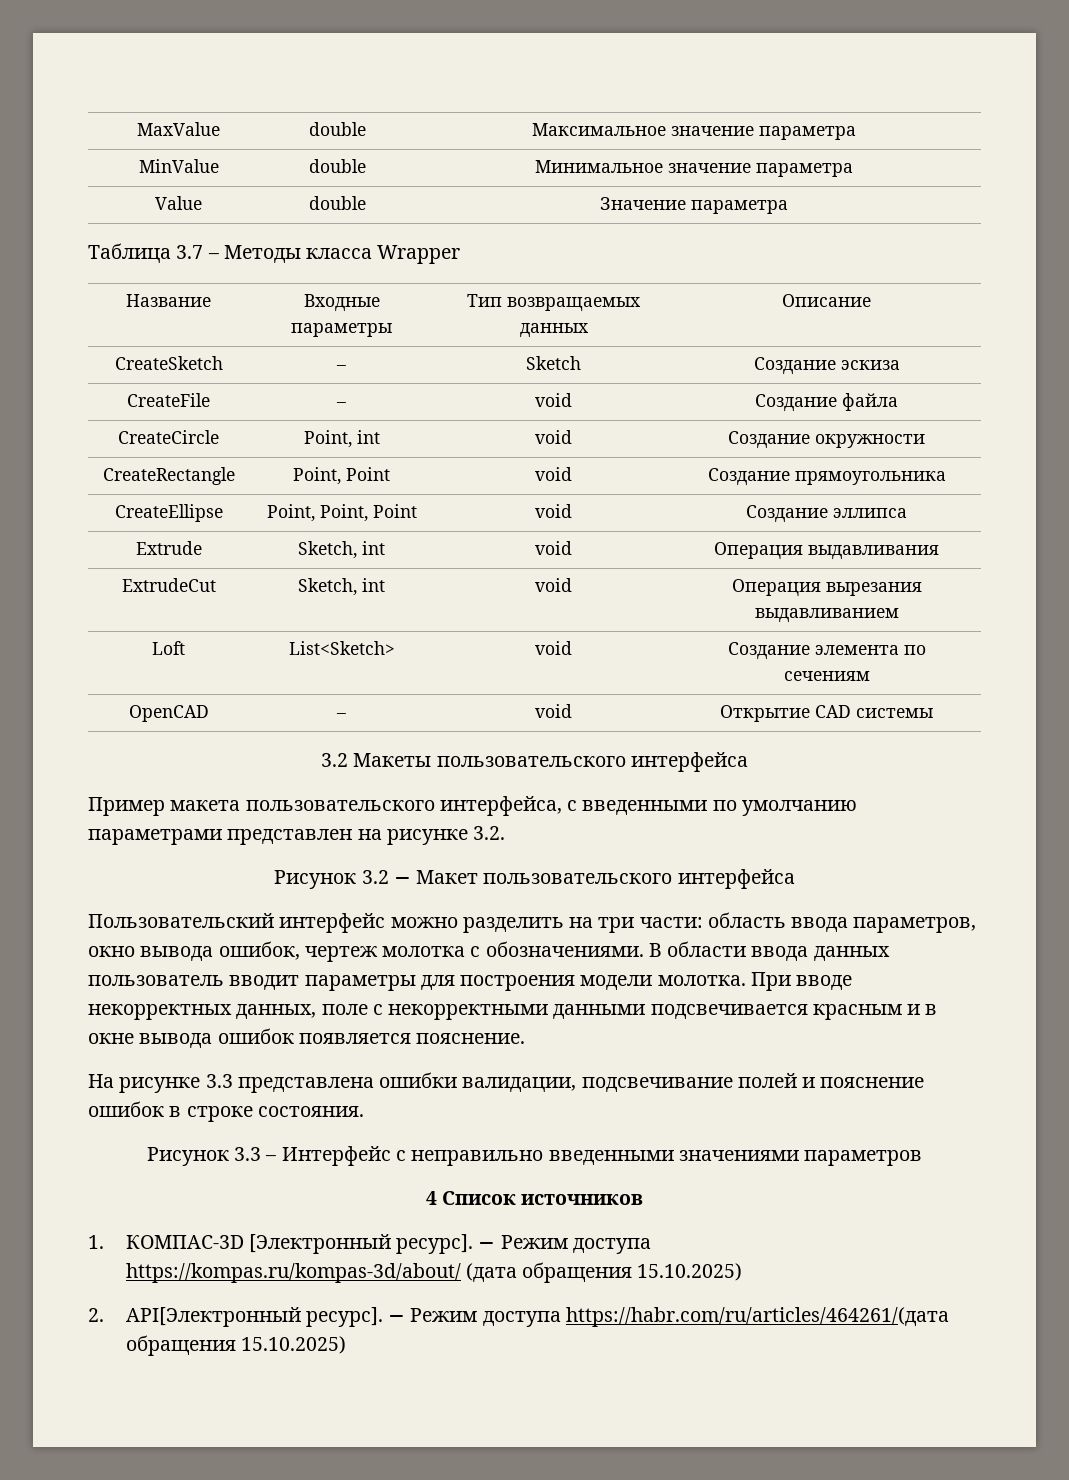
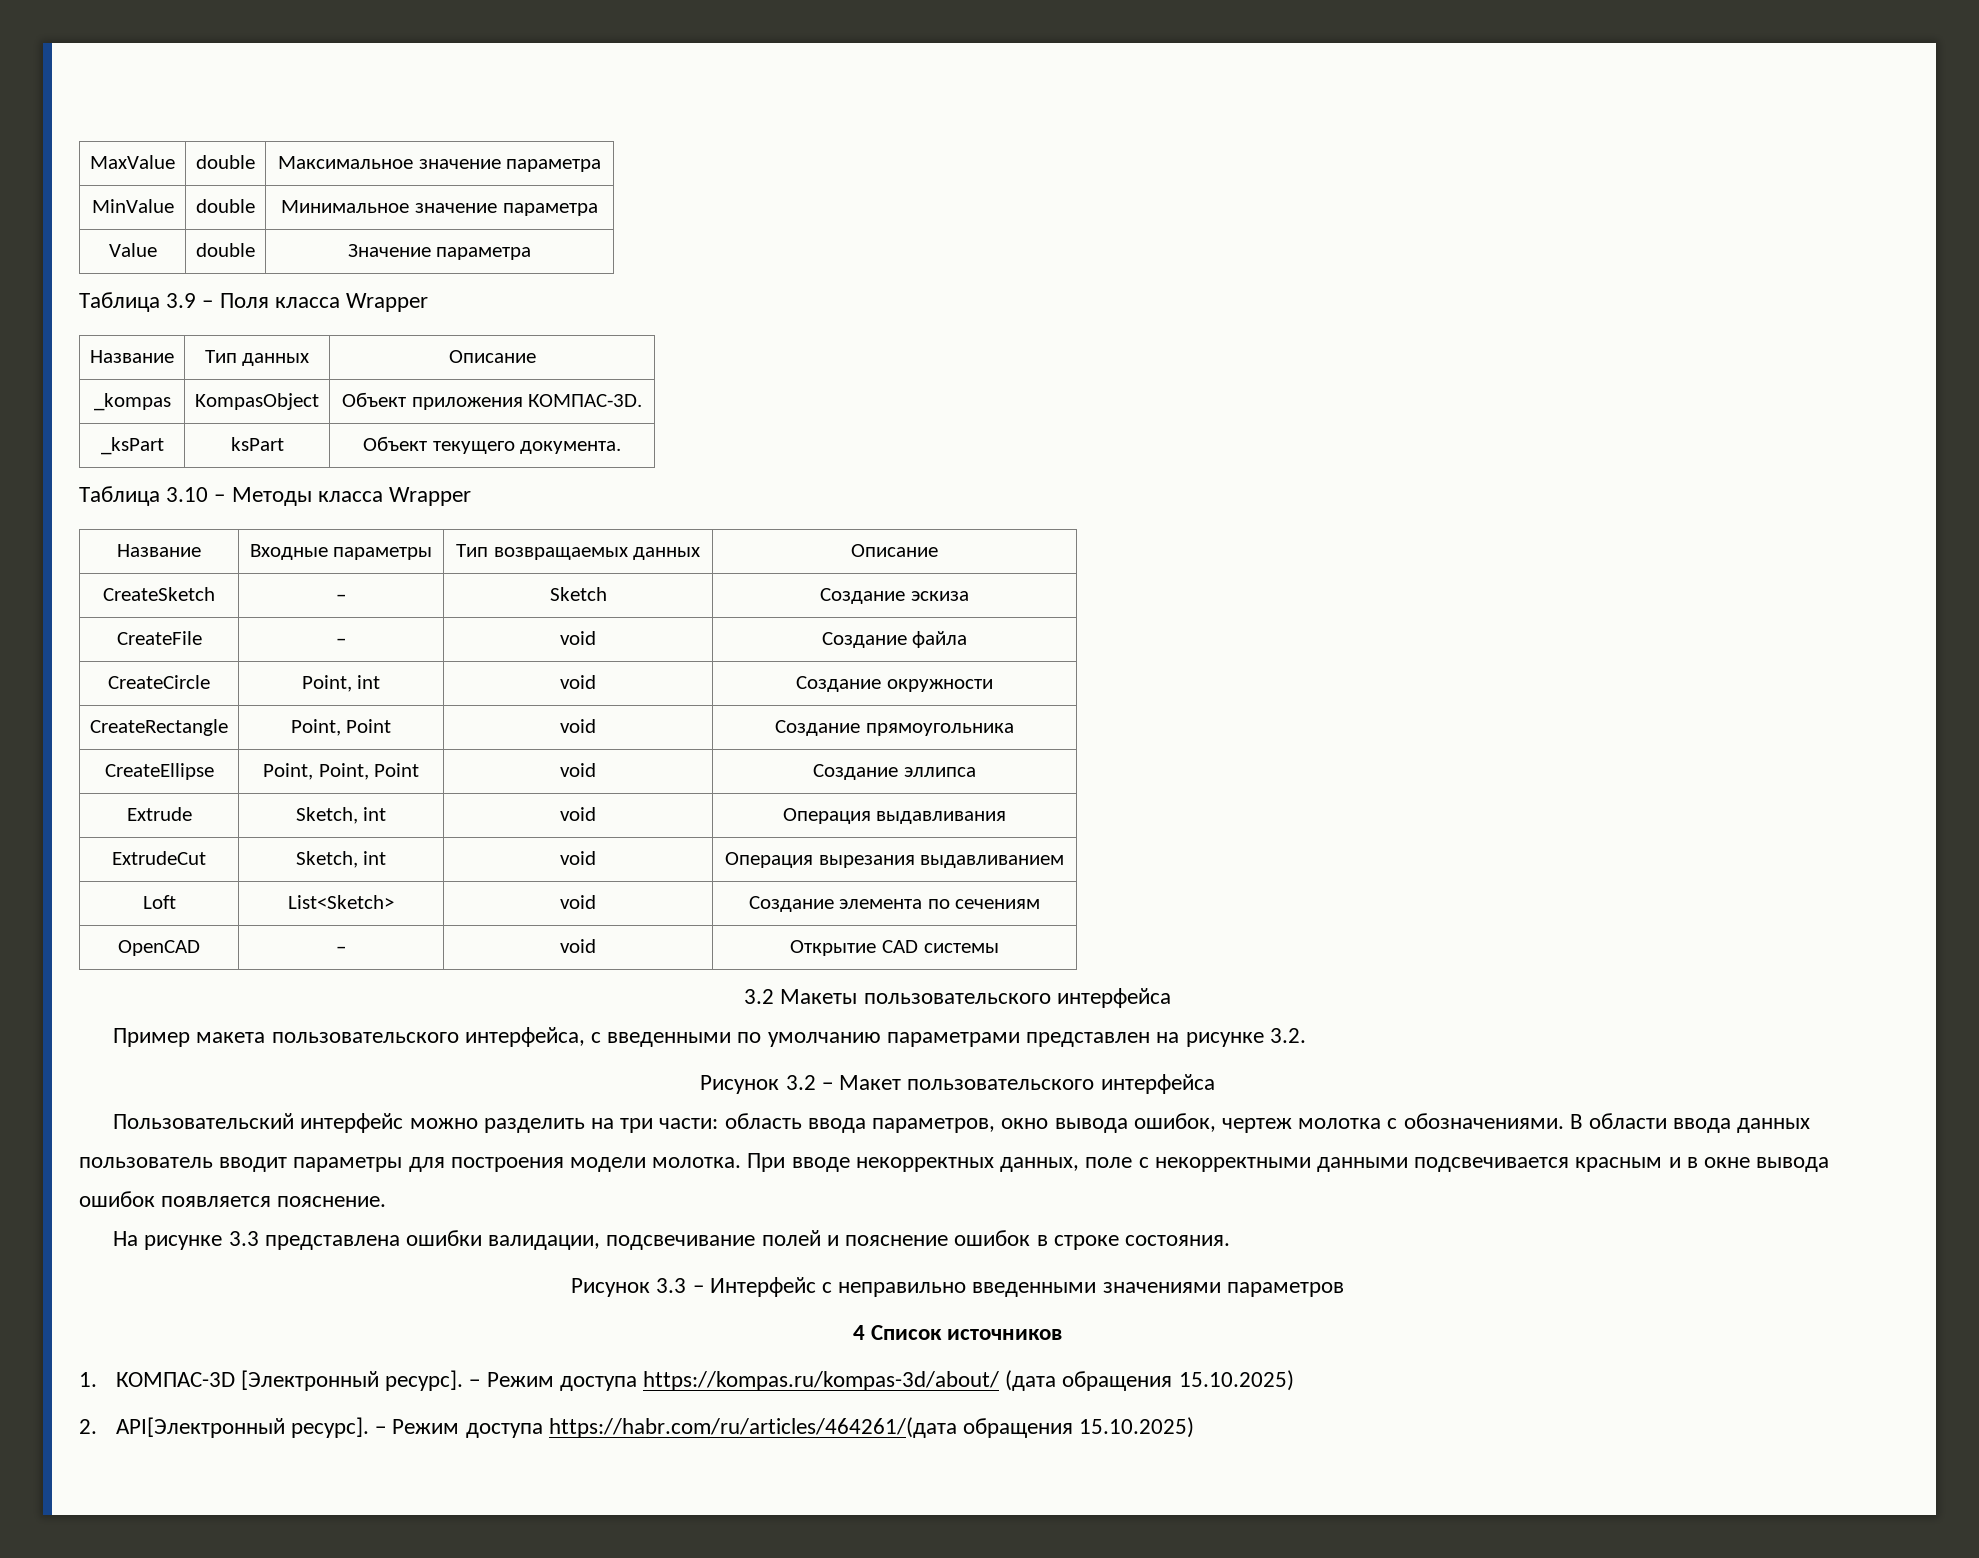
- Таблица 3.7 – Методы класса Wrapper
+ Таблица 3.9 – Поля класса Wrapper
+ Название | Тип данных | Описание
+ _kompas | KompasObject | Объект приложения КОМПАС-3D.
+ _ksPart | ksPart | Объект текущего документа.
+ Таблица 3.10 – Методы класса Wrapper

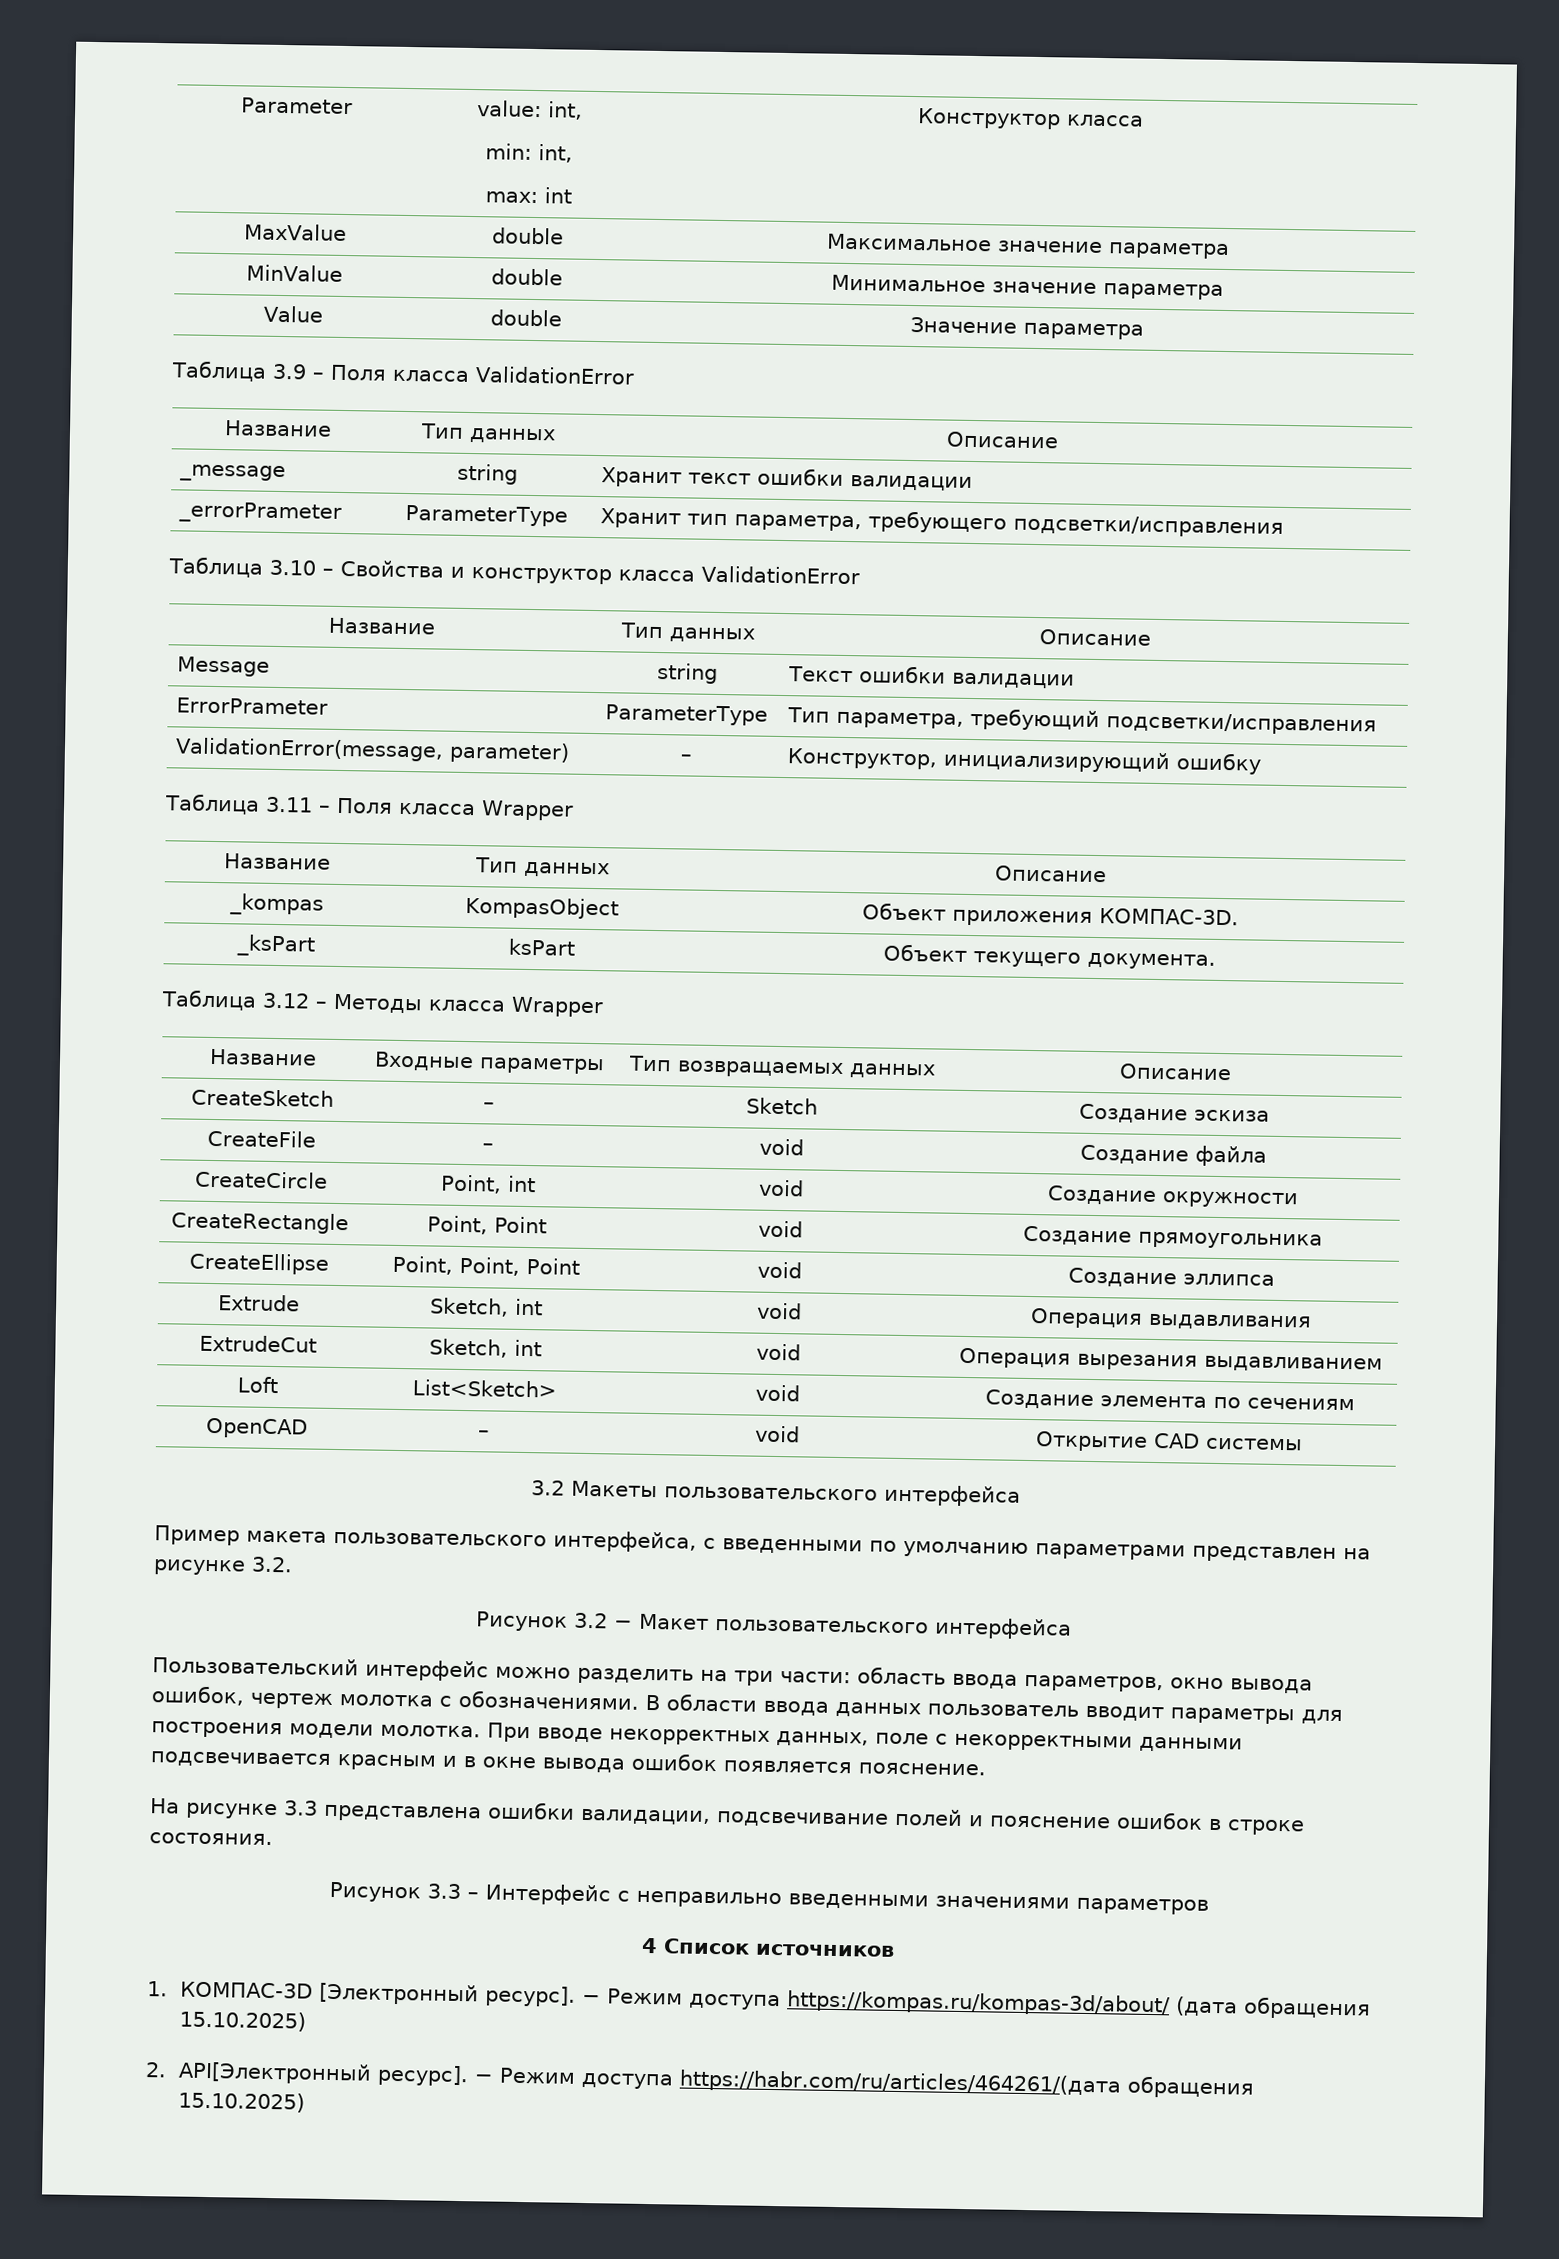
+ Parameter | value: int,
+ min: int,
+ max: int | Конструктор класса
- Таблица 3.9 – Поля класса Wrapper
+ Таблица 3.9 – Поля класса ValidationError
+ Название | Тип данных | Описание
+ _message | string | Хранит текст ошибки валидации
+ _errorPrameter | ParameterType | Хранит тип параметра, требующего подсветки/исправления
+ Таблица 3.10 – Свойства и конструктор класса ValidationError
+ Название | Тип данных | Описание
+ Message | string | Текст ошибки валидации
+ ErrorPrameter | ParameterType | Тип параметра, требующий подсветки/исправления
+ ValidationError(message, parameter) | – | Конструктор, инициализирующий ошибку
+ Таблица 3.11 – Поля класса Wrapper
- Таблица 3.10 – Методы класса Wrapper
+ Таблица 3.12 – Методы класса Wrapper

